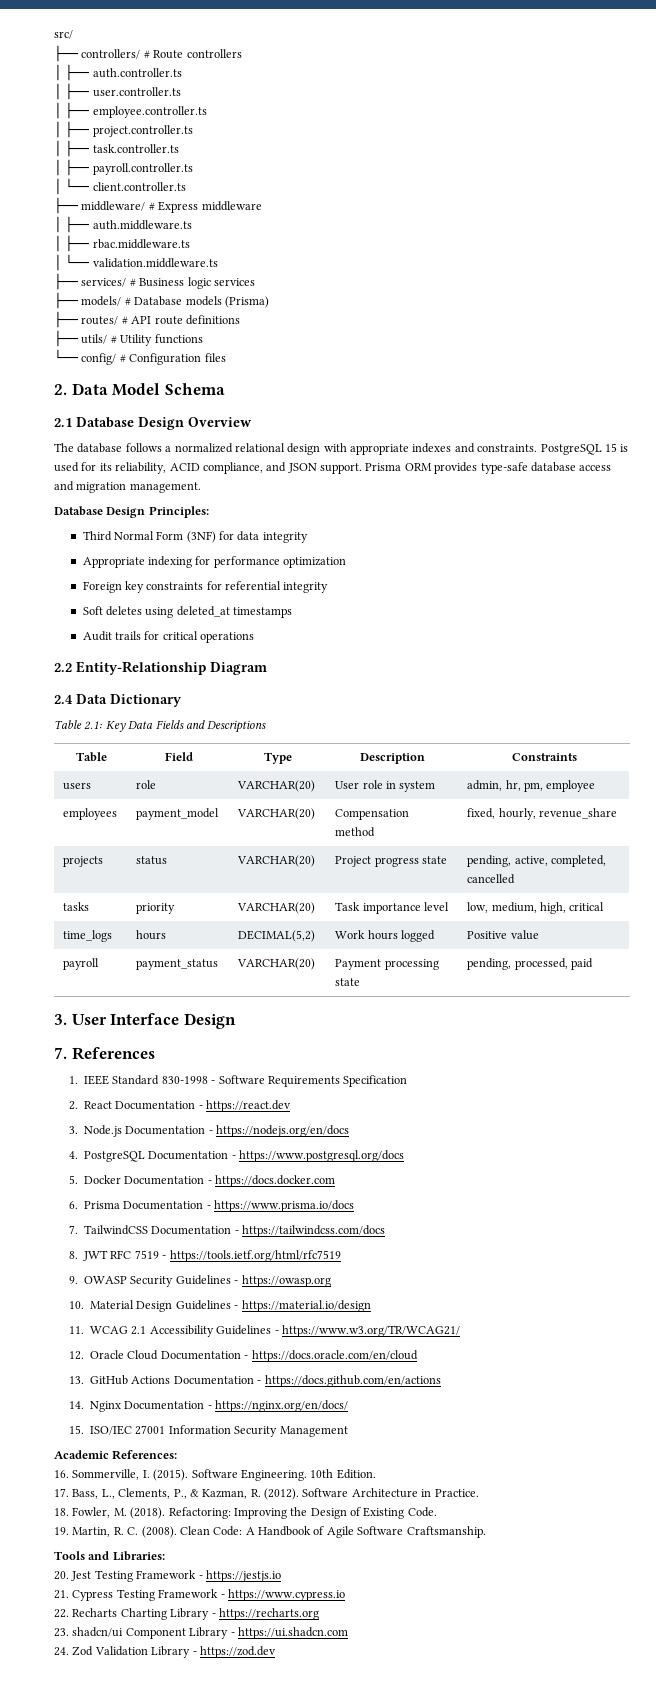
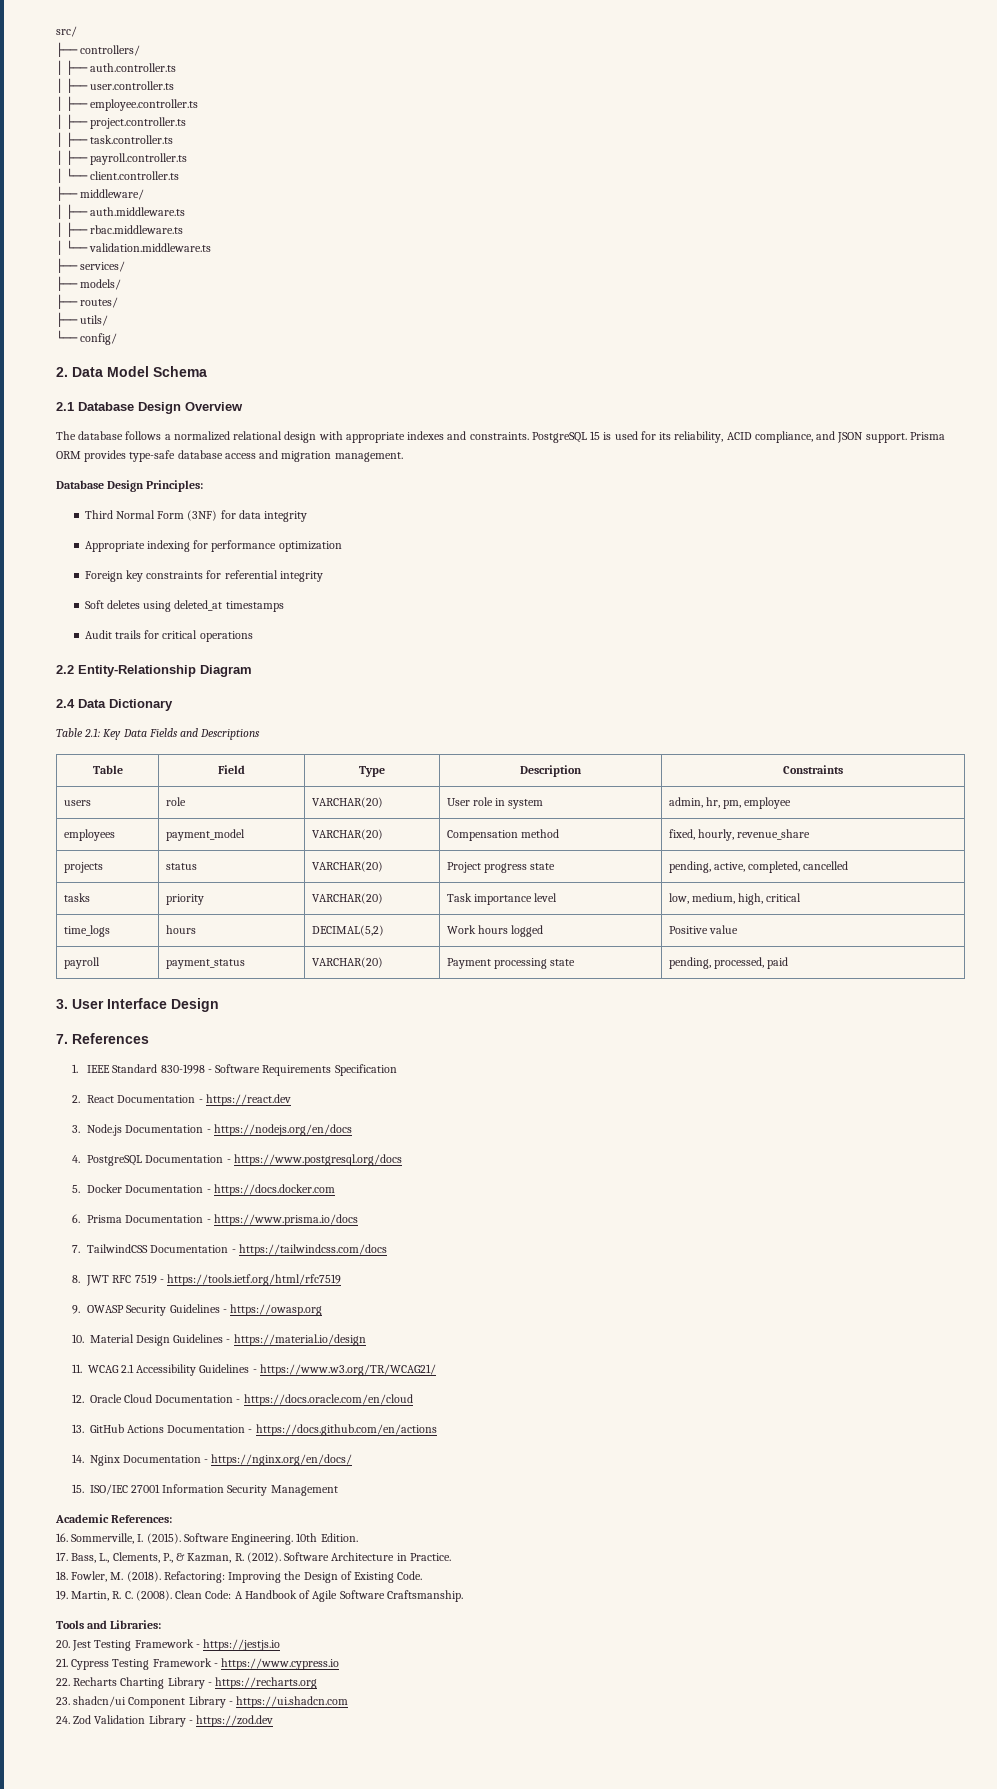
- ├── controllers/ # Route controllers
+ ├── controllers/
- ├── middleware/ # Express middleware
+ ├── middleware/
- ├── services/ # Business logic services
- ├── models/ # Database models (Prisma)
- ├── routes/ # API route definitions
+ ├── services/
+ ├── models/
+ ├── routes/
- ├── utils/ # Utility functions
+ ├── utils/
- └── config/ # Configuration files
+ └── config/

